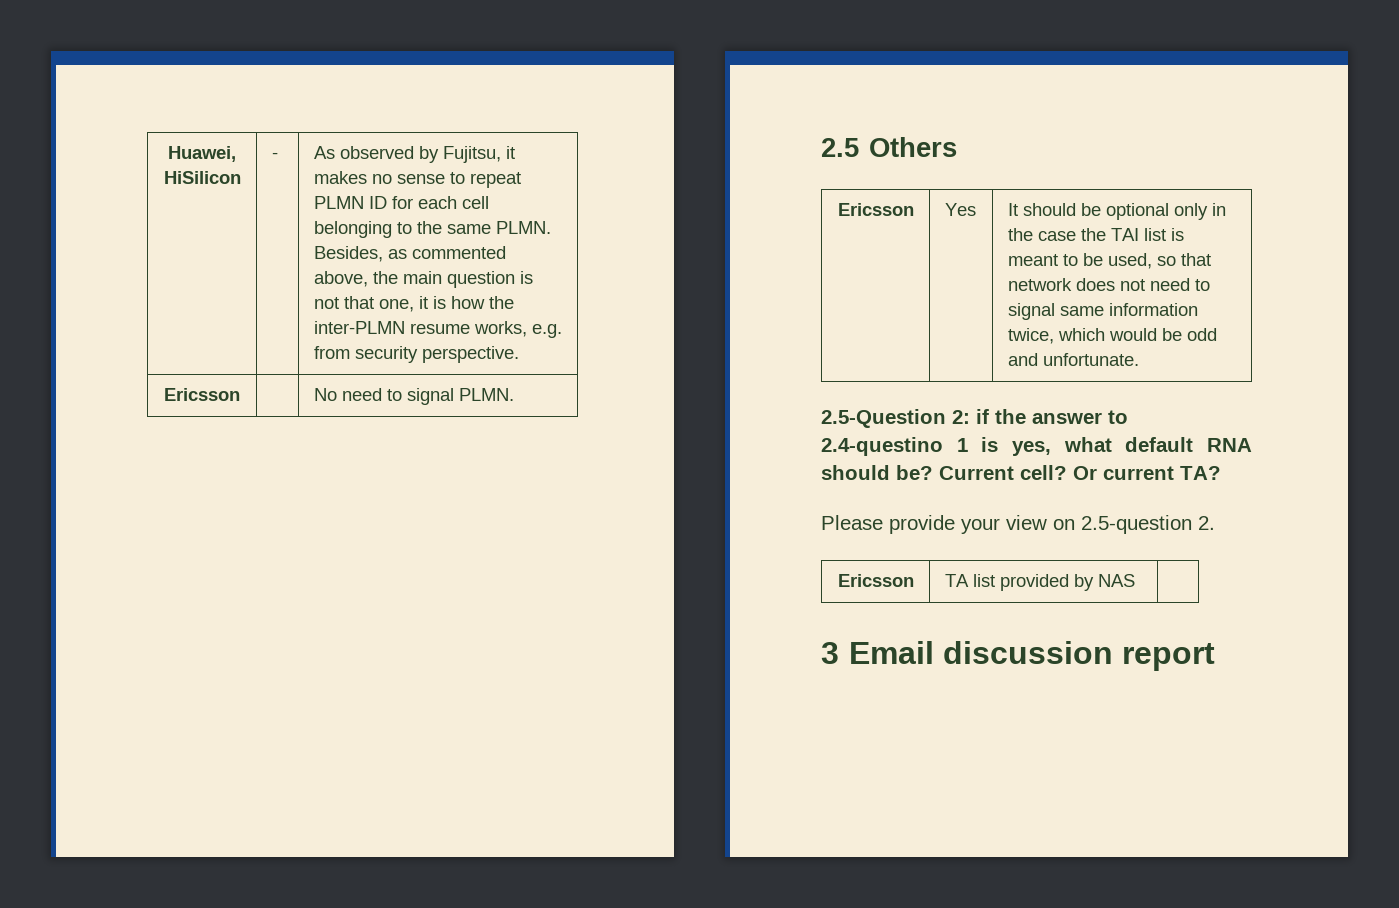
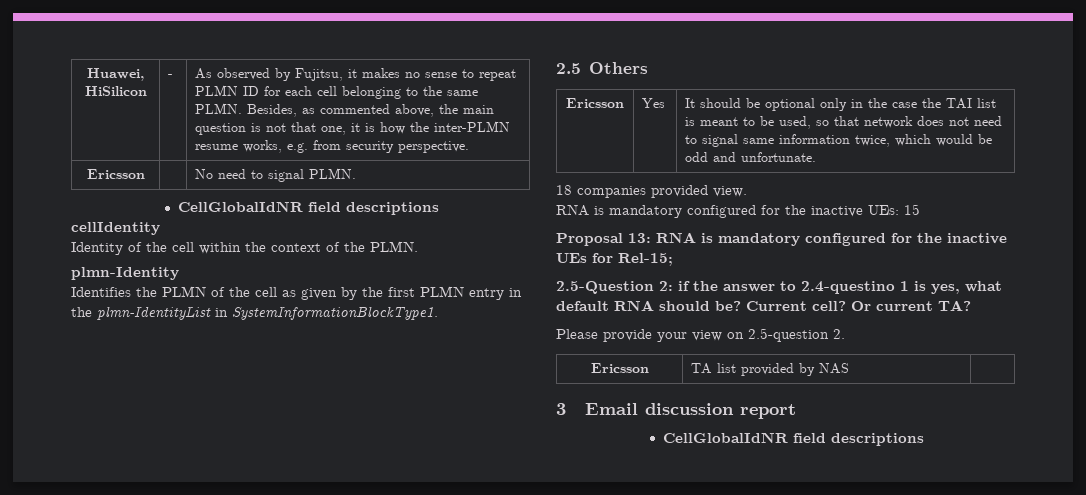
  Ericsson | | No need to signal PLMN.
+ CellGlobalIdNR field descriptions
+ cellIdentity
+ Identity of the cell within the context of the PLMN.
+ plmn-Identity
+ Identifies the PLMN of the cell as given by the first PLMN entry in the plmn-IdentityList in SystemInformationBlockType1.
+ 18 companies provided view.
+ RNA is mandatory configured for the inactive UEs: 15
+ Proposal 13: RNA is mandatory configured for the inactive UEs for Rel-15;
  3 Email discussion report
+ CellGlobalIdNR field descriptions

